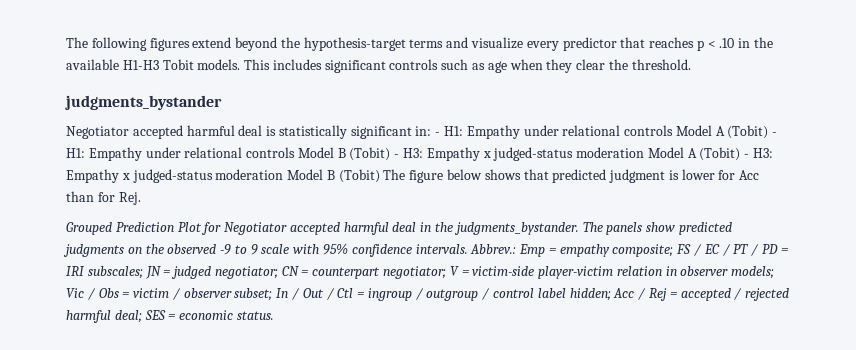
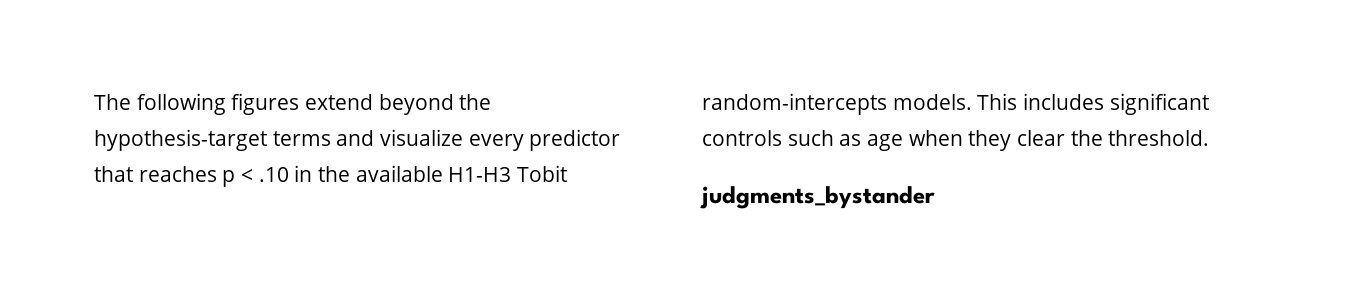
- The following figures extend beyond the hypothesis-target terms and visualize every predictor that reaches p < .10 in the available H1-H3 Tobit models.
+ The following figures extend beyond the hypothesis-target terms and visualize every predictor that reaches p < .10 in the available H1-H3 Tobit random-intercepts models.
- Negotiator accepted harmful deal is statistically significant in: - H1: Empathy under relational controls Model A (Tobit) - H1: Empathy under relational controls Model B (Tobit) - H3: Empathy x judged-status moderation Model A (Tobit) - H3: Empathy x judged-status moderation Model B (Tobit) The figure below shows that predicted judgment is lower for Acc than for Rej.
- Grouped Prediction Plot for Negotiator accepted harmful deal in the judgments_bystander. The panels show predicted judgments on the observed -9 to 9 scale with 95% confidence intervals. Abbrev.: Emp = empathy composite; FS / EC / PT / PD = IRI subscales; JN = judged negotiator; CN = counterpart negotiator; V = victim-side player-victim relation in observer models; Vic / Obs = victim / observer subset; In / Out / Ctl = ingroup / outgroup / control label hidden; Acc / Rej = accepted / rejected harmful deal; SES = economic status.

